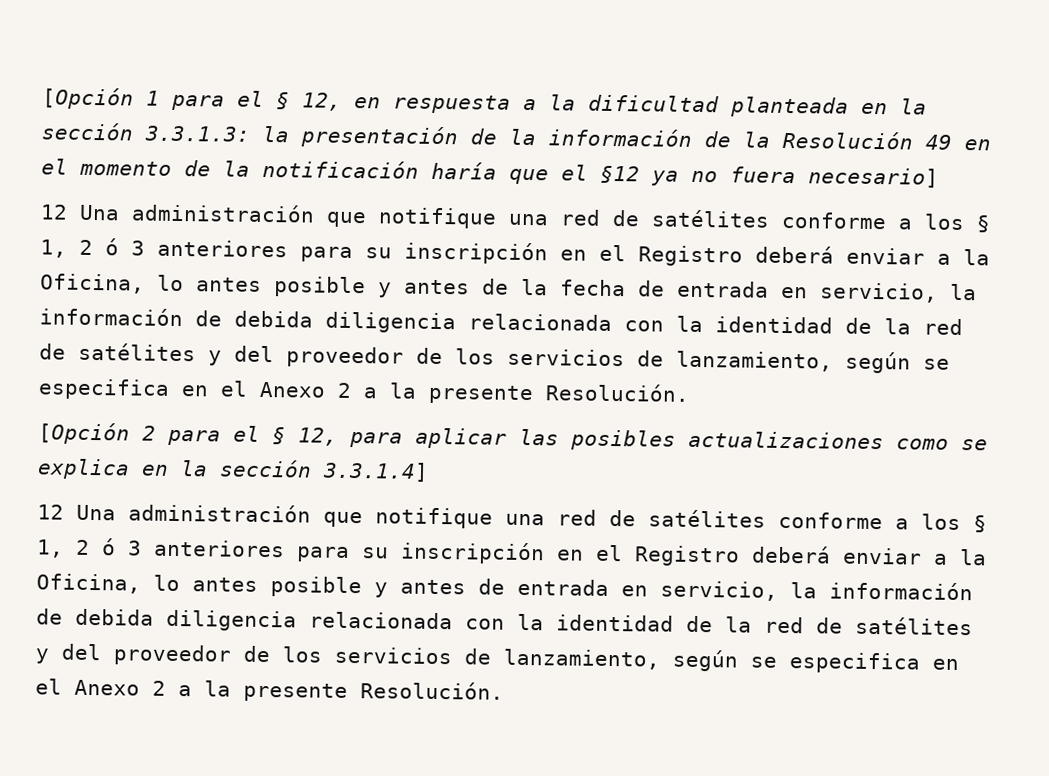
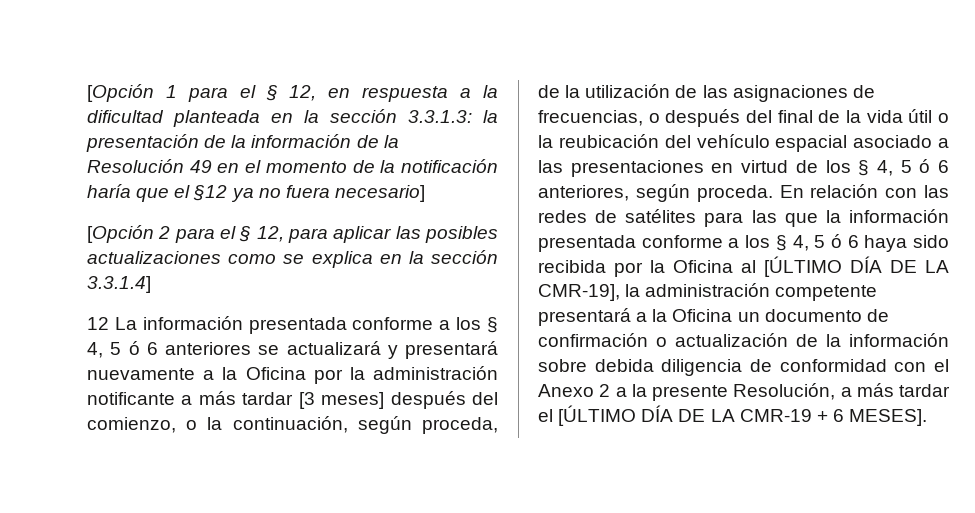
- 12 Una administración que notifique una red de satélites conforme a los § 1, 2 ó 3 anteriores para su inscripción en el Registro deberá enviar a la Oficina, lo antes posible y antes de la fecha de entrada en servicio, la información de debida diligencia relacionada con la identidad de la red de satélites y del proveedor de los servicios de lanzamiento, según se especifica en el Anexo 2 a la presente Resolución.
- 12 Una administración que notifique una red de satélites conforme a los § 1, 2 ó 3 anteriores para su inscripción en el Registro deberá enviar a la Oficina, lo antes posible y antes de entrada en servicio, la información de debida diligencia relacionada con la identidad de la red de satélites y del proveedor de los servicios de lanzamiento, según se especifica en el Anexo 2 a la presente Resolución.
+ 12 La información presentada conforme a los § 4, 5 ó 6 anteriores se actualizará y presentará nuevamente a la Oficina por la administración notificante a más tardar [3 meses] después del comienzo, o la continuación, según proceda, de la utilización de las asignaciones de frecuencias, o después del final de la vida útil o la reubicación del vehículo espacial asociado a las presentaciones en virtud de los § 4, 5 ó 6 anteriores, según proceda. En relación con las redes de satélites para las que la información presentada conforme a los § 4, 5 ó 6 haya sido recibida por la Oficina al [ÚLTIMO DÍA DE LA CMR-19], la administración competente presentará a la Oficina un documento de confirmación o actualización de la información sobre debida diligencia de conformidad con el Anexo 2 a la presente Resolución, a más tardar el [ÚLTIMO DÍA DE LA CMR-19 + 6 MESES].

